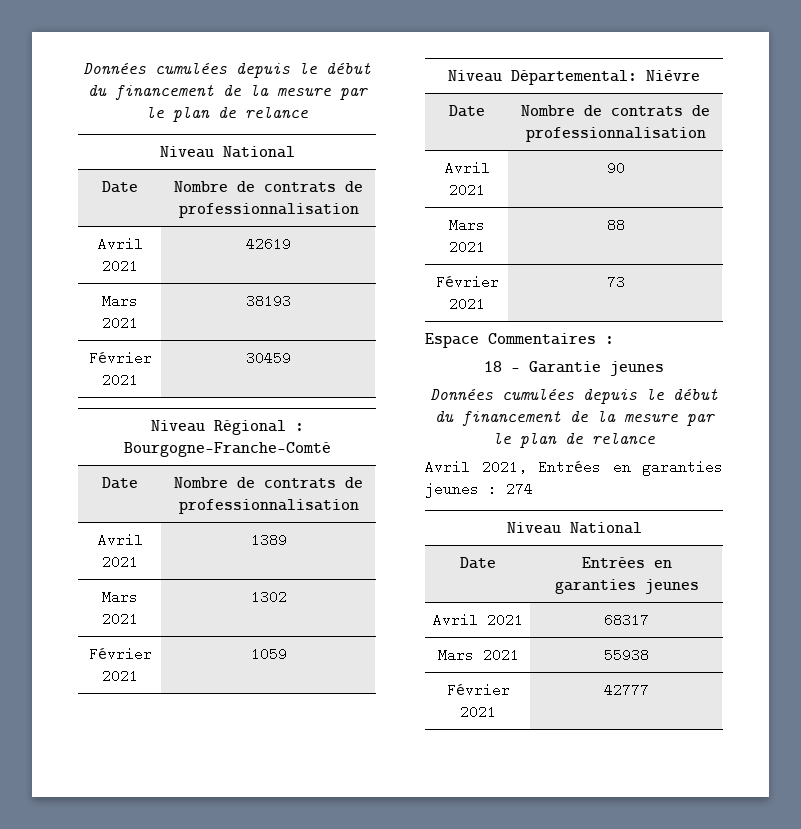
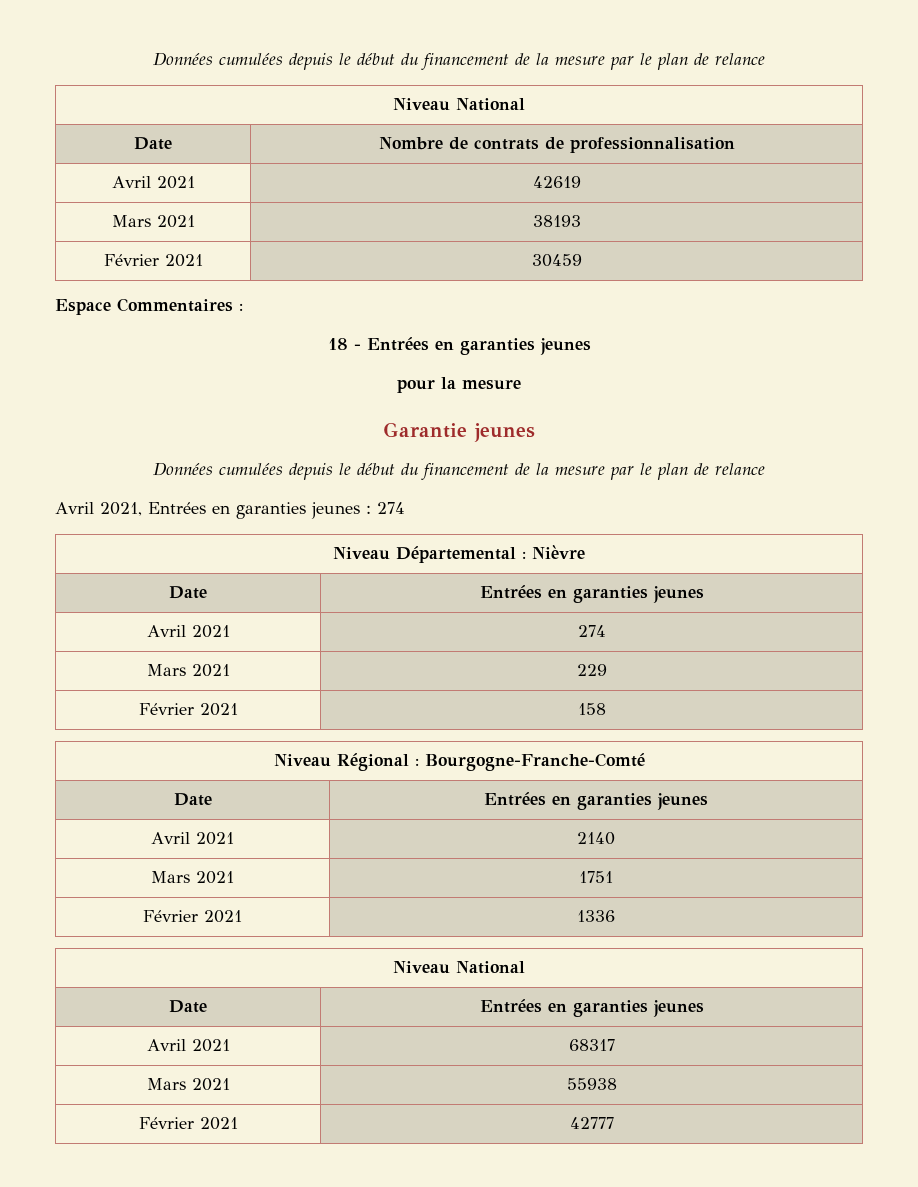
- Niveau Régional : Bourgogne-Franche-Comté
- Date | Nombre de contrats de professionnalisation
- Avril 2021 | 1389
- Mars 2021 | 1302
- Février 2021 | 1059
- Niveau Départemental: Nièvre
- Date | Nombre de contrats de professionnalisation
- Avril 2021 | 90
- Mars 2021 | 88
- Février 2021 | 73
- 18 - Garantie jeunes
+ 18 - Entrées en garanties jeunes
+ pour la mesure
+ Garantie jeunes
+ Niveau Départemental : Nièvre
+ Date | Entrées en garanties jeunes
+ Avril 2021 | 274
+ Mars 2021 | 229
+ Février 2021 | 158
+ Niveau Régional : Bourgogne-Franche-Comté
+ Date | Entrées en garanties jeunes
+ Avril 2021 | 2140
+ Mars 2021 | 1751
+ Février 2021 | 1336

